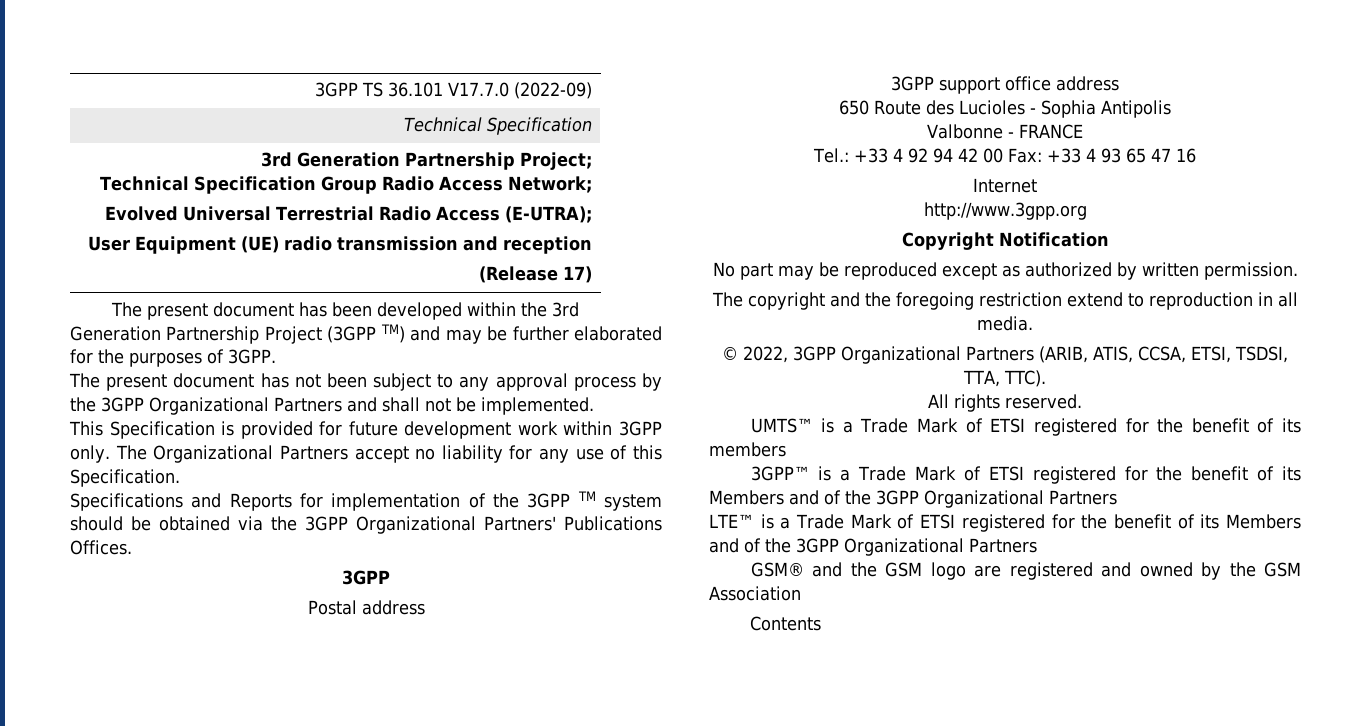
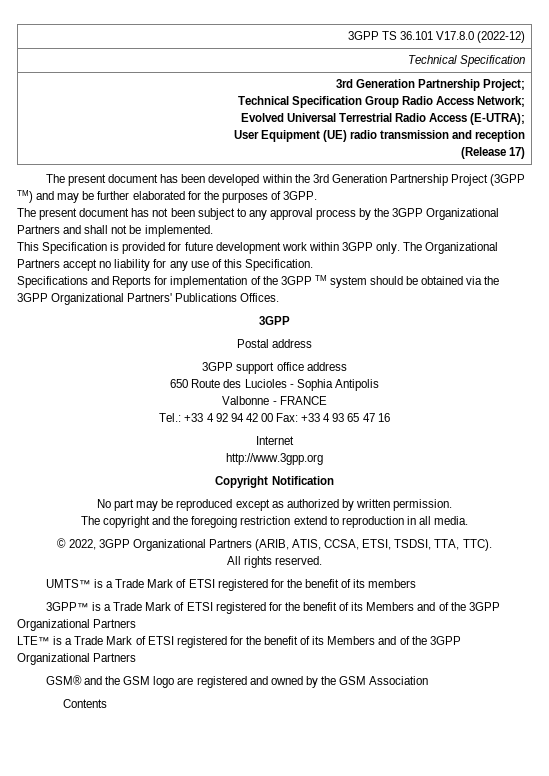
- 3GPP TS 36.101 V17.7.0 (2022-09)
+ 3GPP TS 36.101 V17.8.0 (2022-12)

